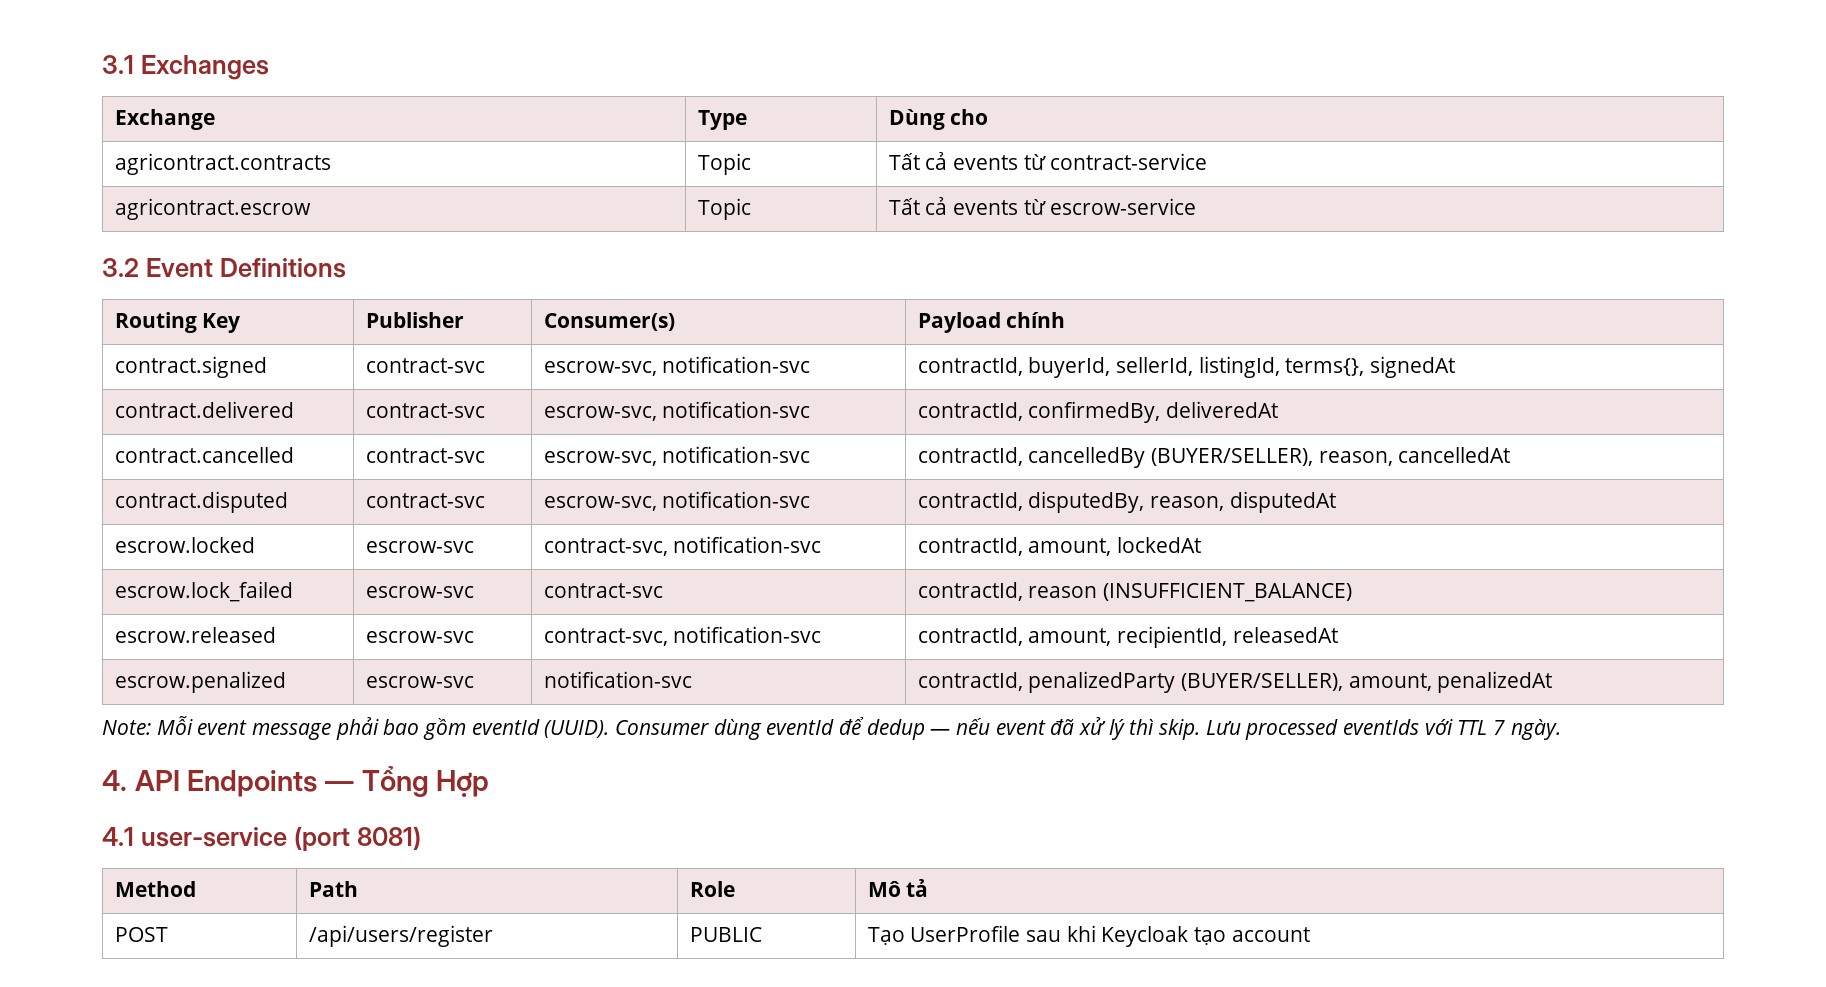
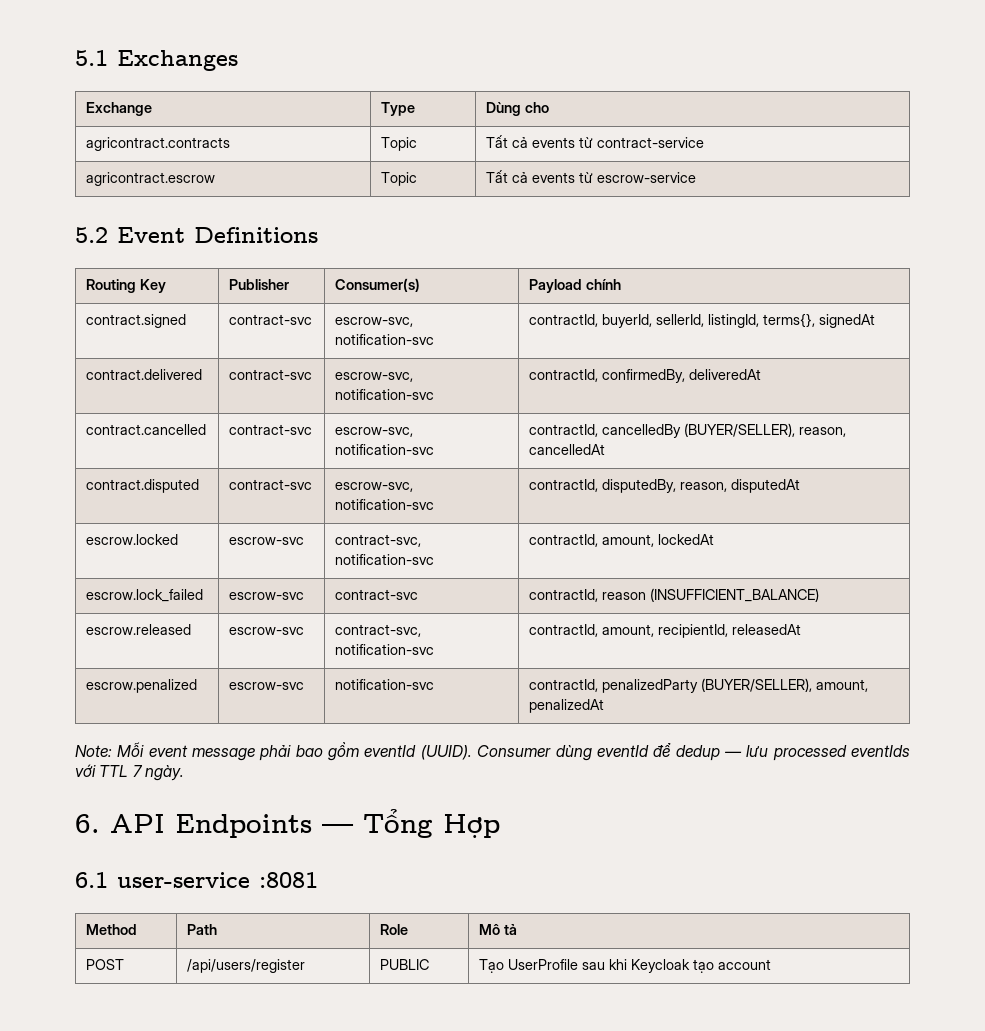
- 3.1 Exchanges
+ 5.1 Exchanges
- 3.2 Event Definitions
+ 5.2 Event Definitions
- Consumer dùng eventId để dedup — nếu event đã xử lý thì skip. Lưu processed eventIds với TTL 7 ngày.
+ Consumer dùng eventId để dedup — lưu processed eventIds với TTL 7 ngày.
- 4. API Endpoints — Tổng Hợp
+ 6. API Endpoints — Tổng Hợp
- 4.1 user-service (port 8081)
+ 6.1 user-service :8081

